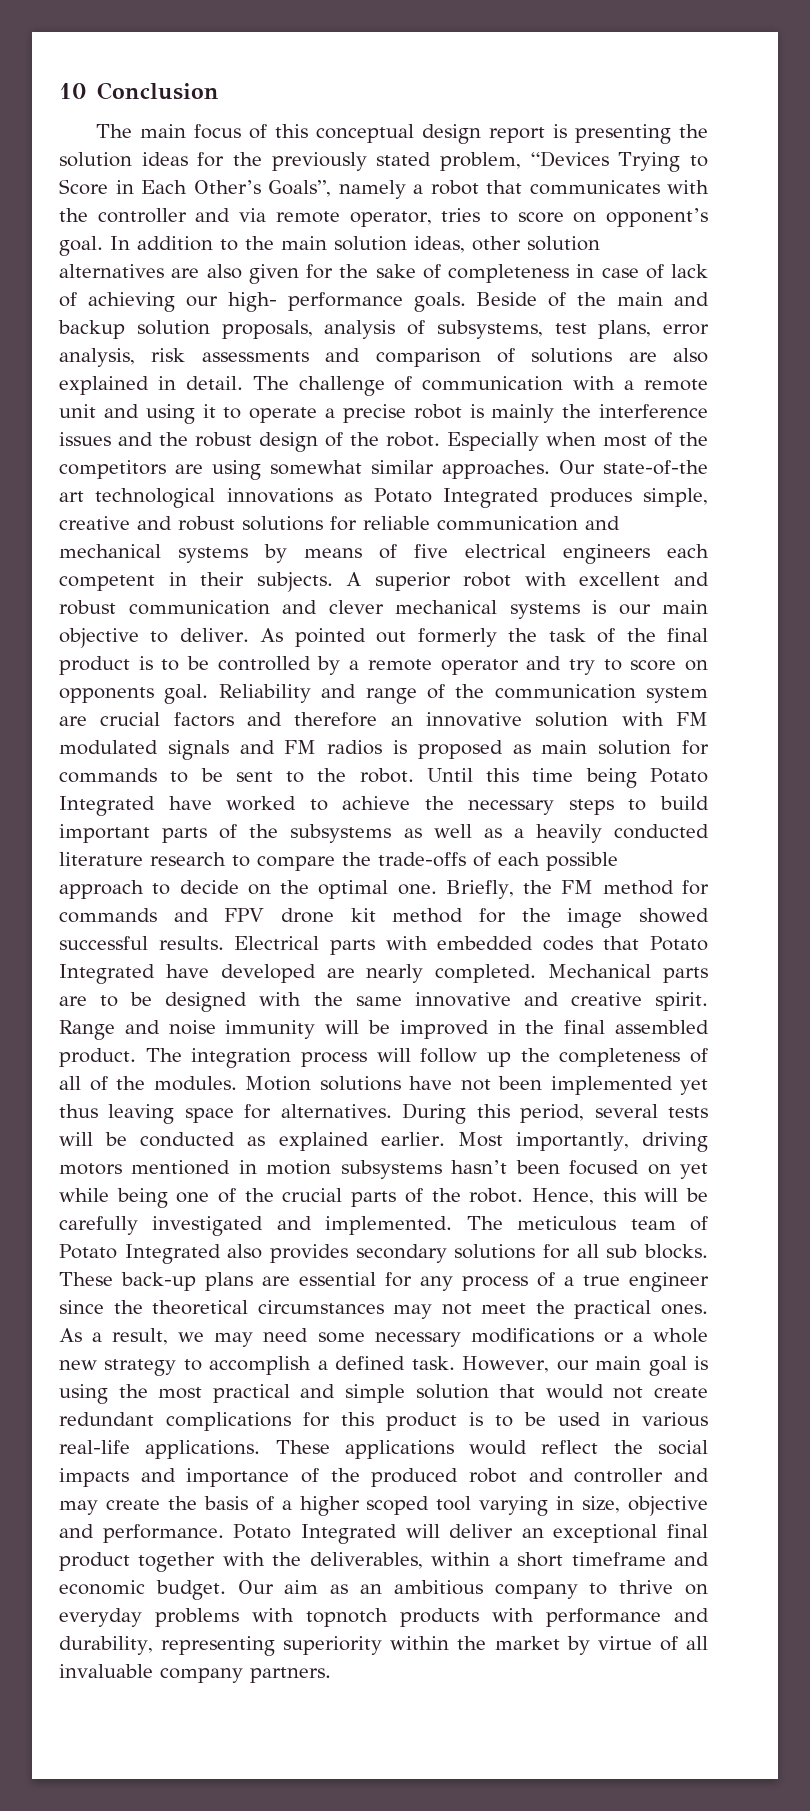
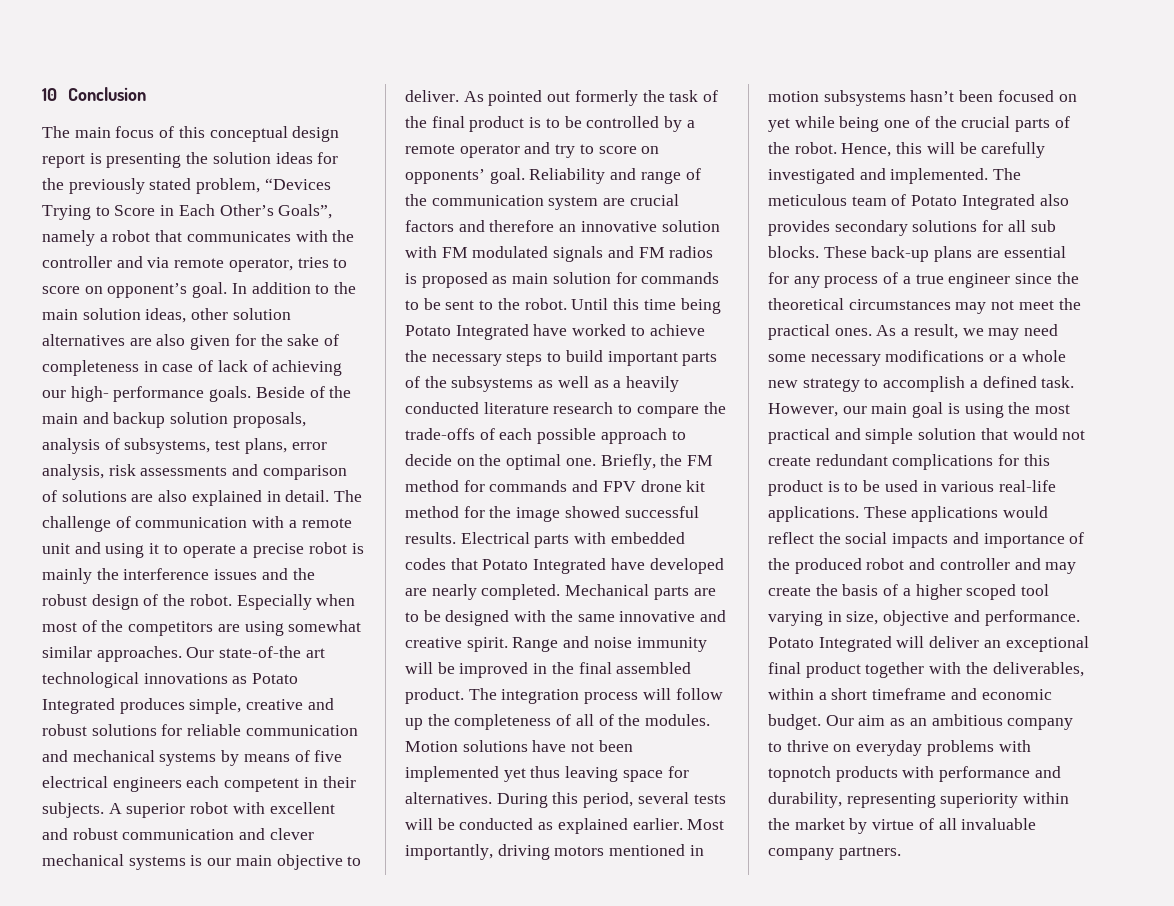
- As pointed out formerly the task of the final product is to be controlled by a remote operator and try to score on opponents goal.
+ As pointed out formerly the task of the final product is to be controlled by a remote operator and try to score on opponents’ goal.

